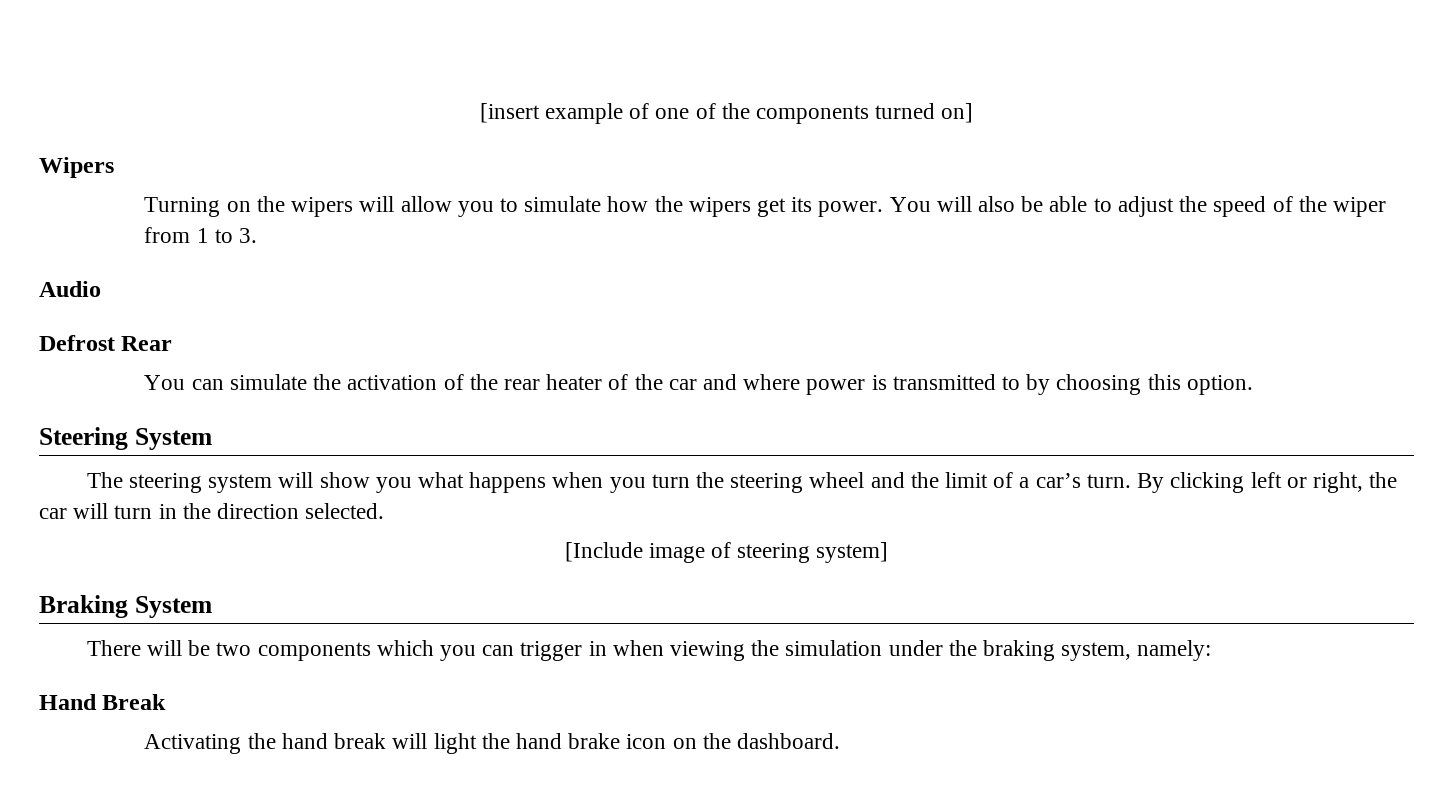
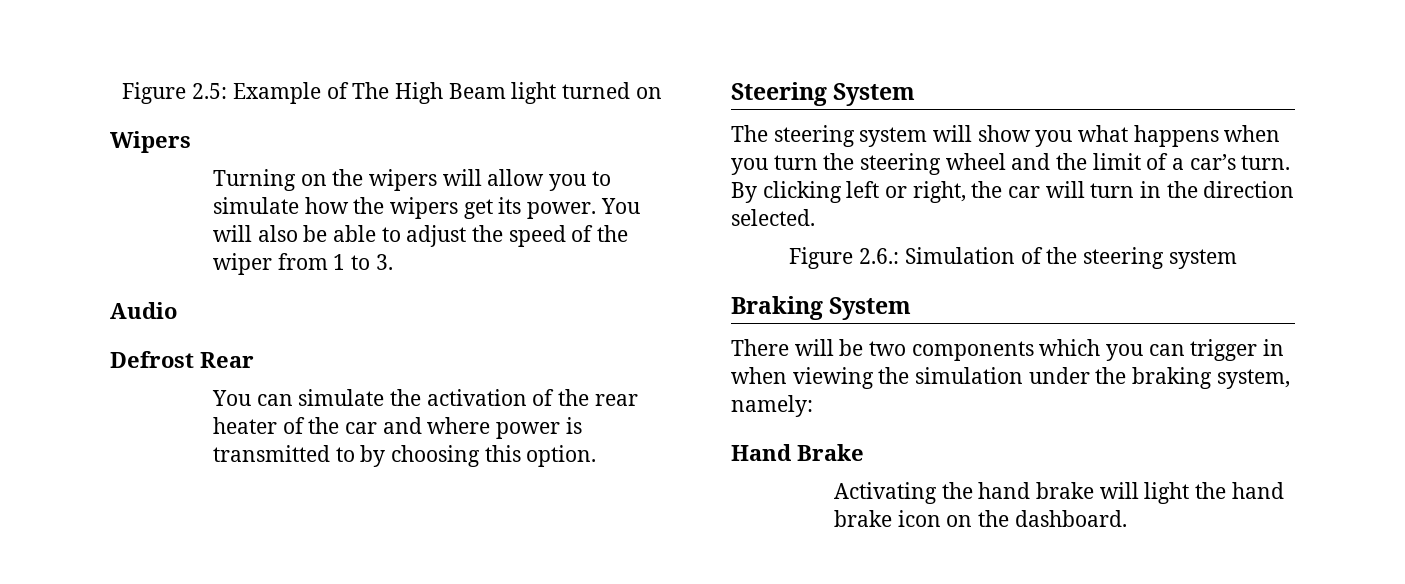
- [insert example of one of the components turned on]
+ Figure 2.5: Example of The High Beam light turned on
- [Include image of steering system]
+ Figure 2.6.: Simulation of the steering system
- Hand Break
+ Hand Brake
- Activating the hand break will light the hand brake icon on the dashboard.
+ Activating the hand brake will light the hand brake icon on the dashboard.

